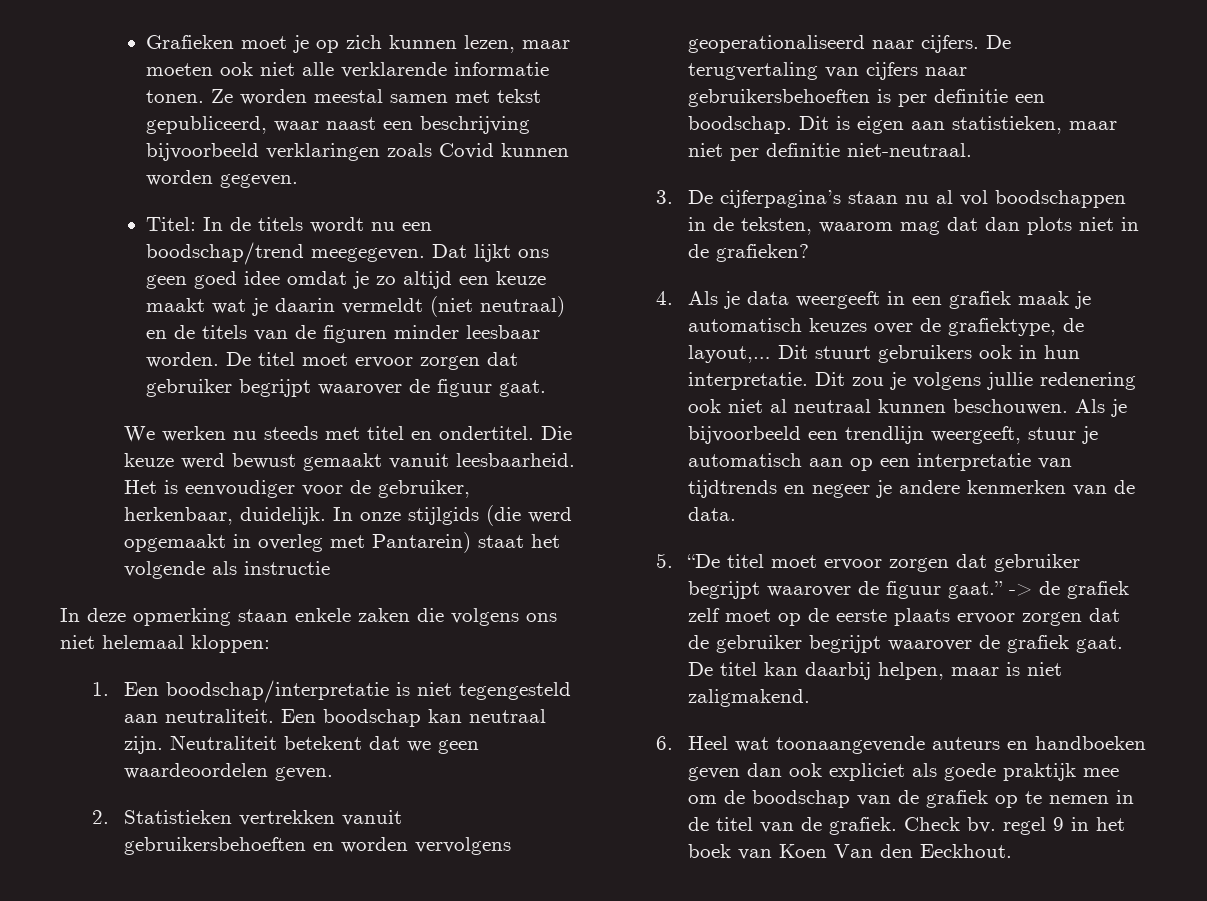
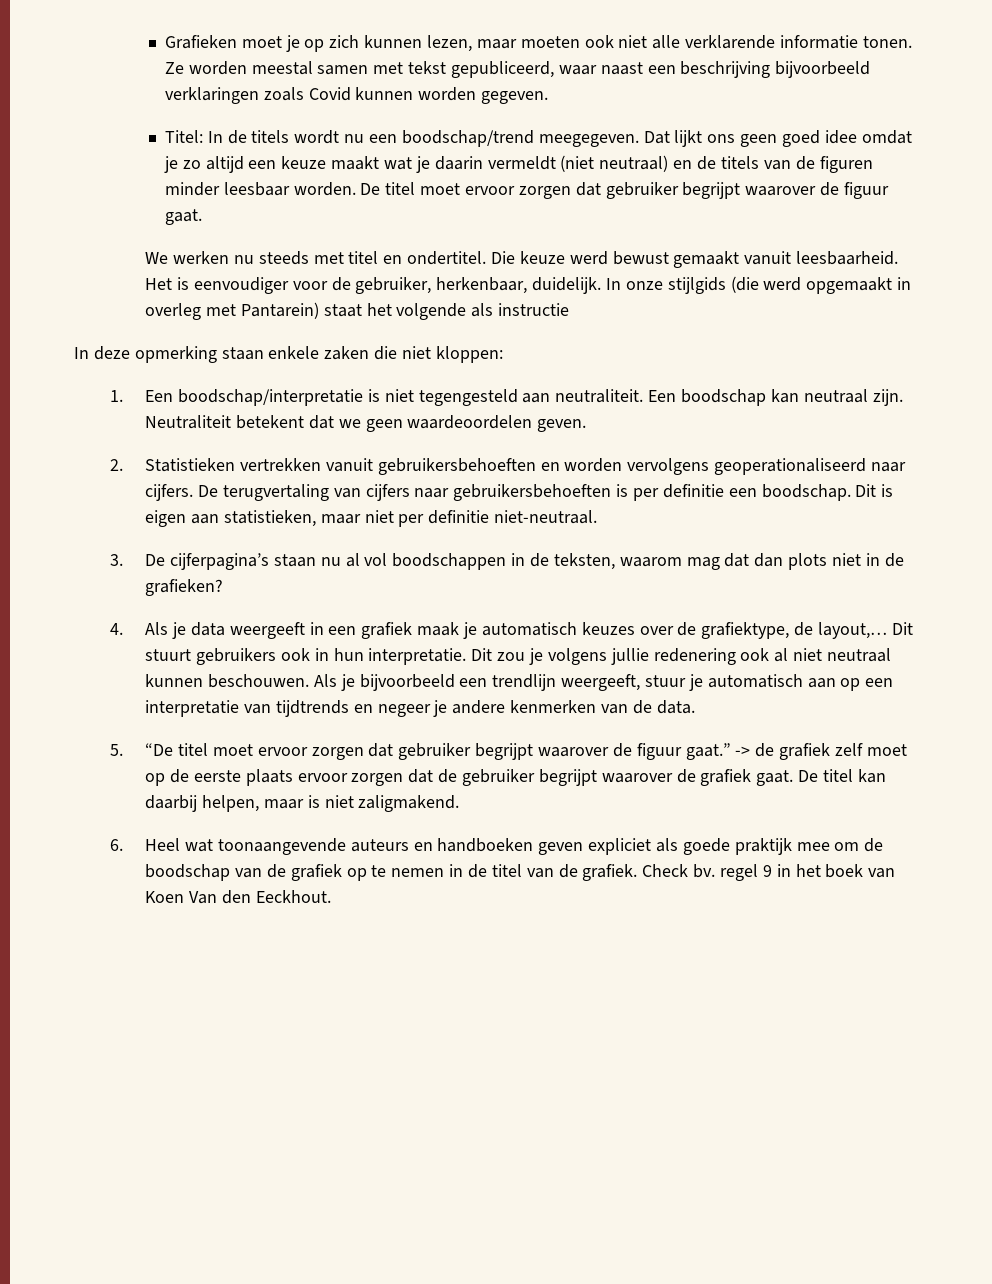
- In deze opmerking staan enkele zaken die volgens ons niet helemaal kloppen:
+ In deze opmerking staan enkele zaken die niet kloppen:
- Dit zou je volgens jullie redenering ook niet al neutraal kunnen beschouwen.
+ Dit zou je volgens jullie redenering ook al niet neutraal kunnen beschouwen.
- 6. Heel wat toonaangevende auteurs en handboeken geven dan ook expliciet als goede praktijk mee om de boodschap van de grafiek op te nemen in de titel van de grafiek.
+ 6. Heel wat toonaangevende auteurs en handboeken geven expliciet als goede praktijk mee om de boodschap van de grafiek op te nemen in de titel van de grafiek.

